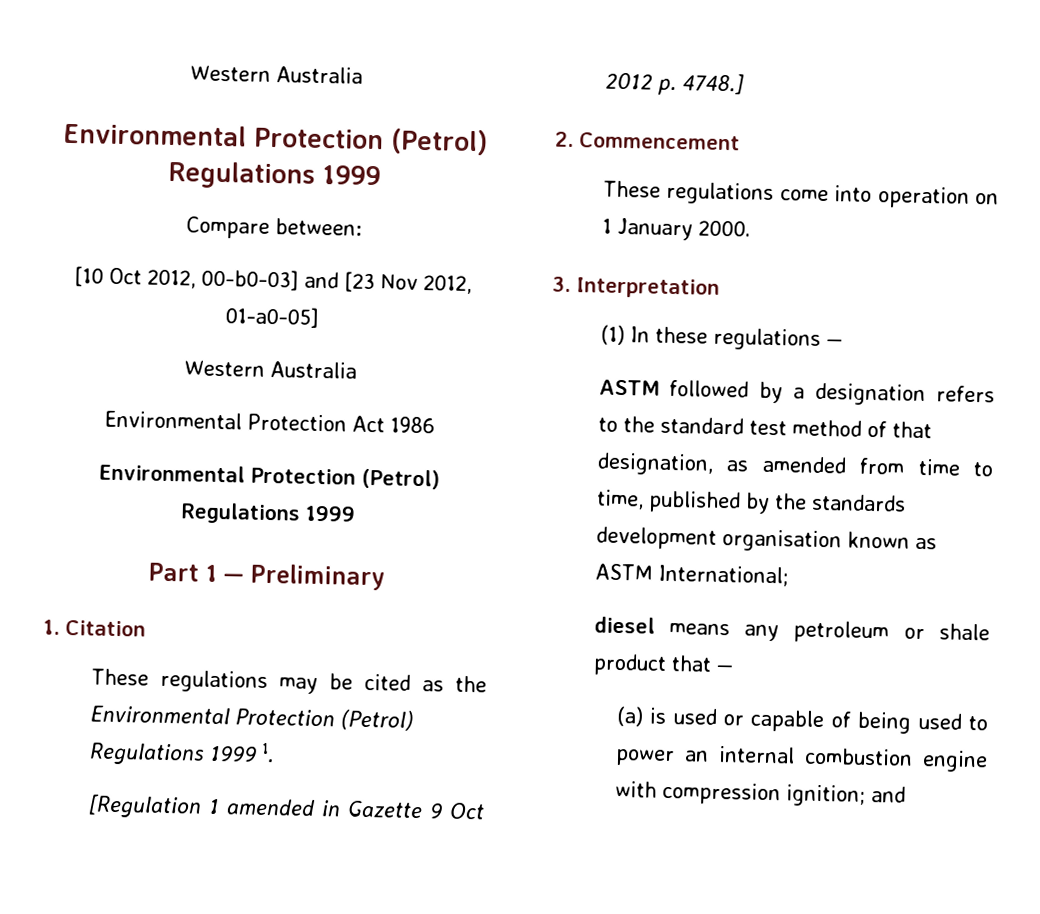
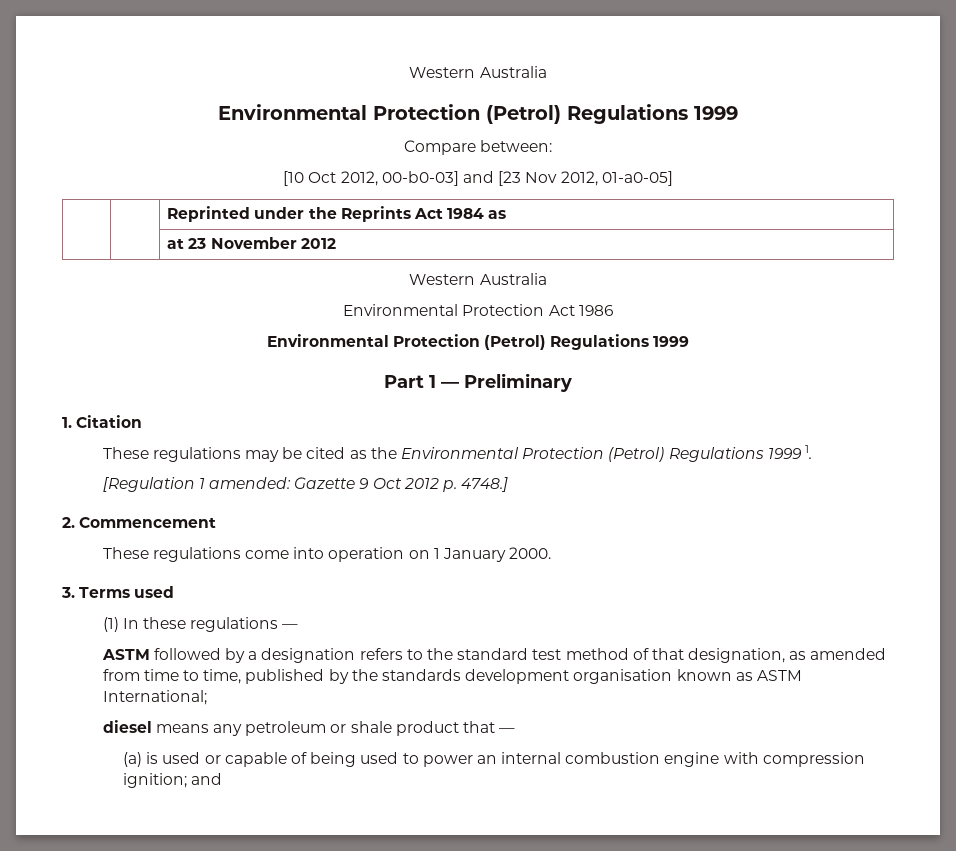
+ | | Reprinted under the Reprints Act 1984 as
+ | | at 23 November 2012
- [Regulation 1 amended in Gazette 9 Oct 2012 p. 4748.]
+ [Regulation 1 amended: Gazette 9 Oct 2012 p. 4748.]
- 3. Interpretation
+ 3. Terms used

